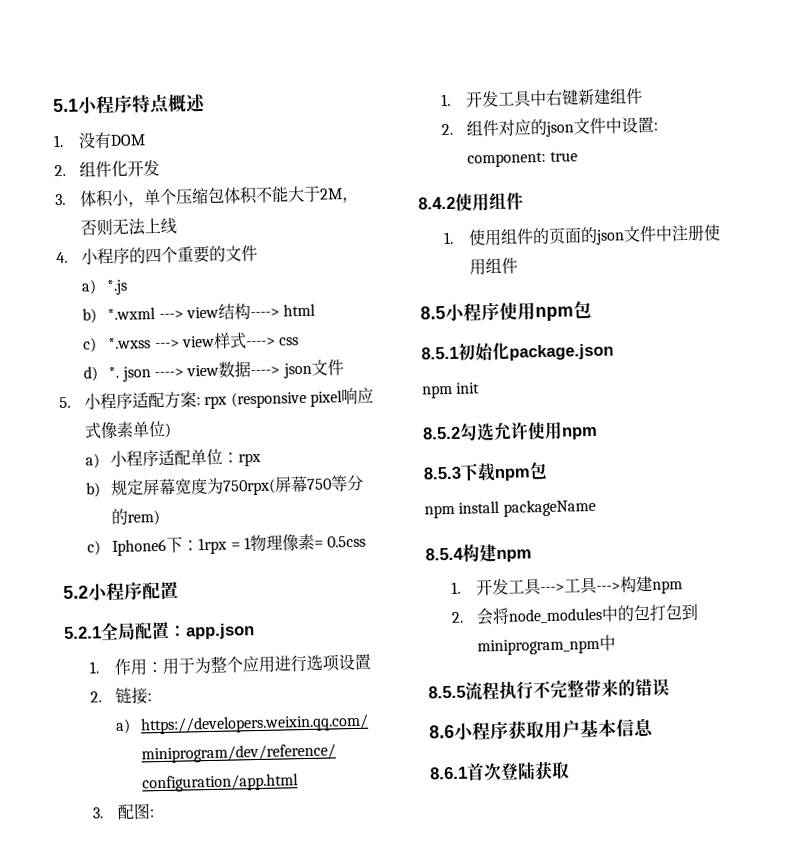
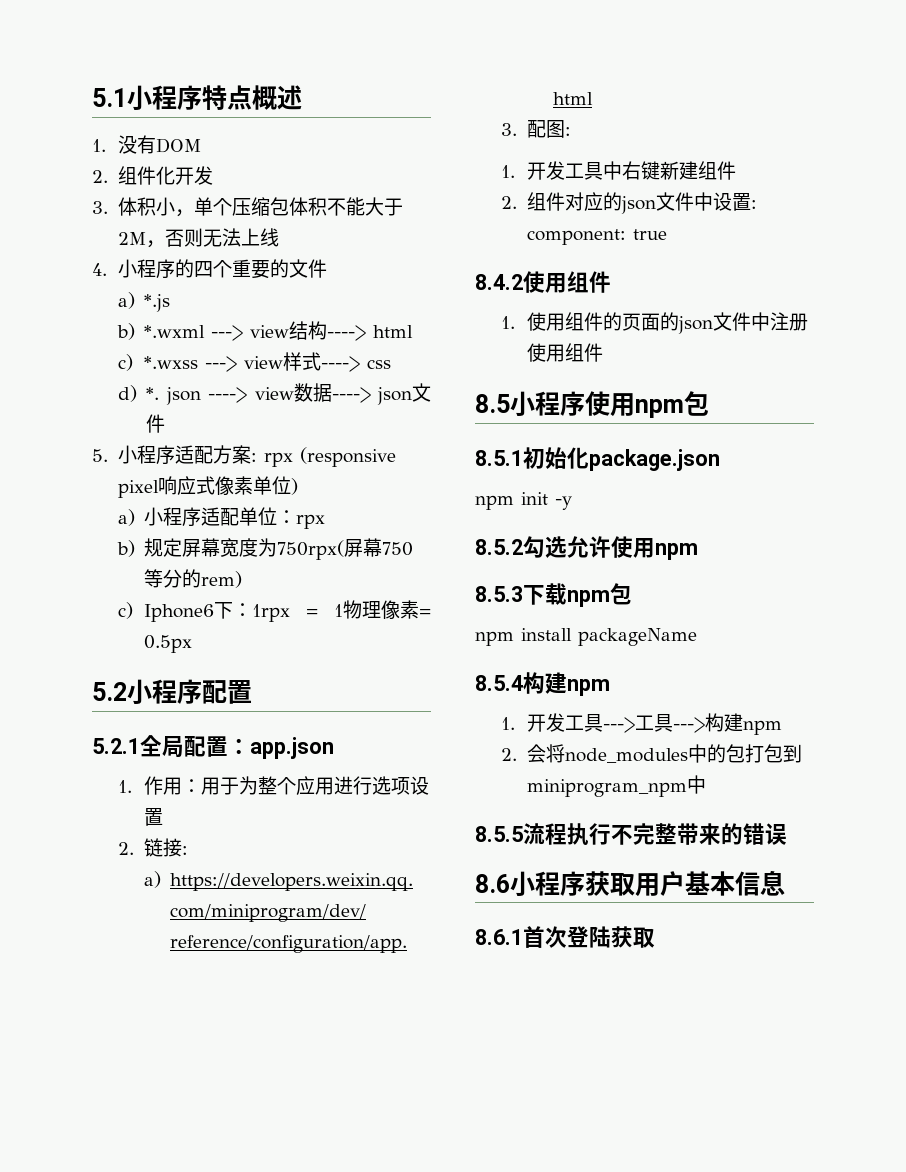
- c) Iphone6下：1rpx = 1物理像素= 0.5css
+ c) Iphone6下：1rpx = 1物理像素= 0.5px
- npm init
+ npm init -y

